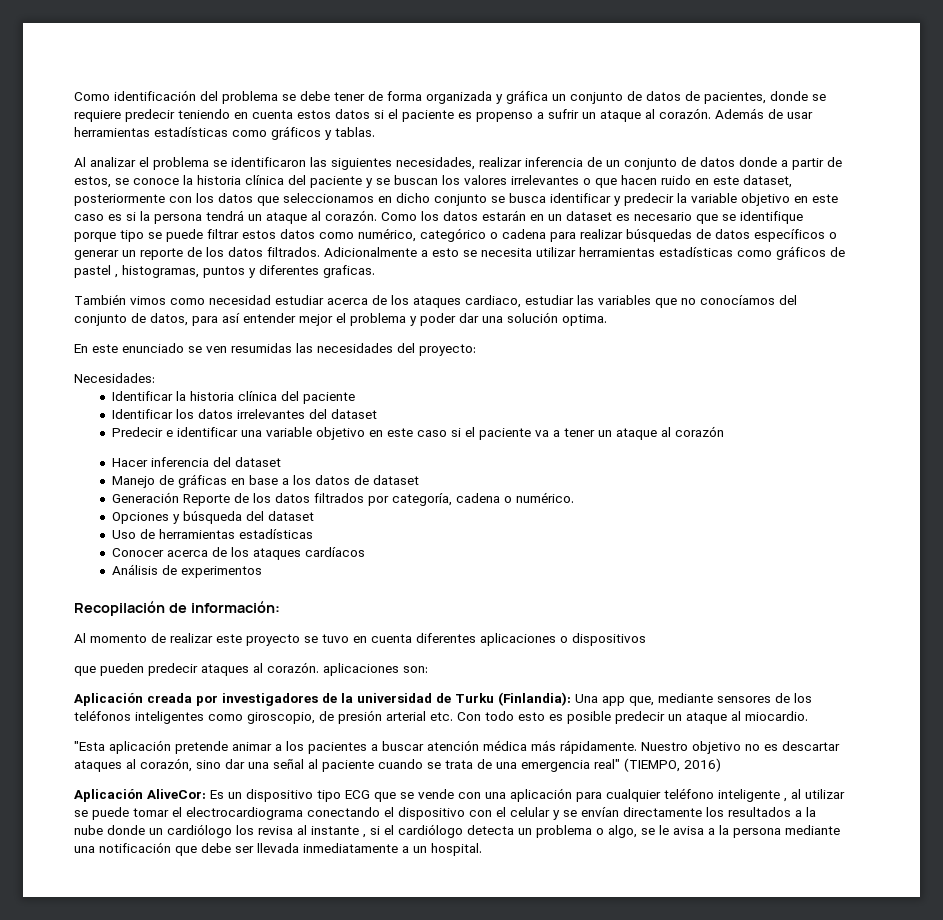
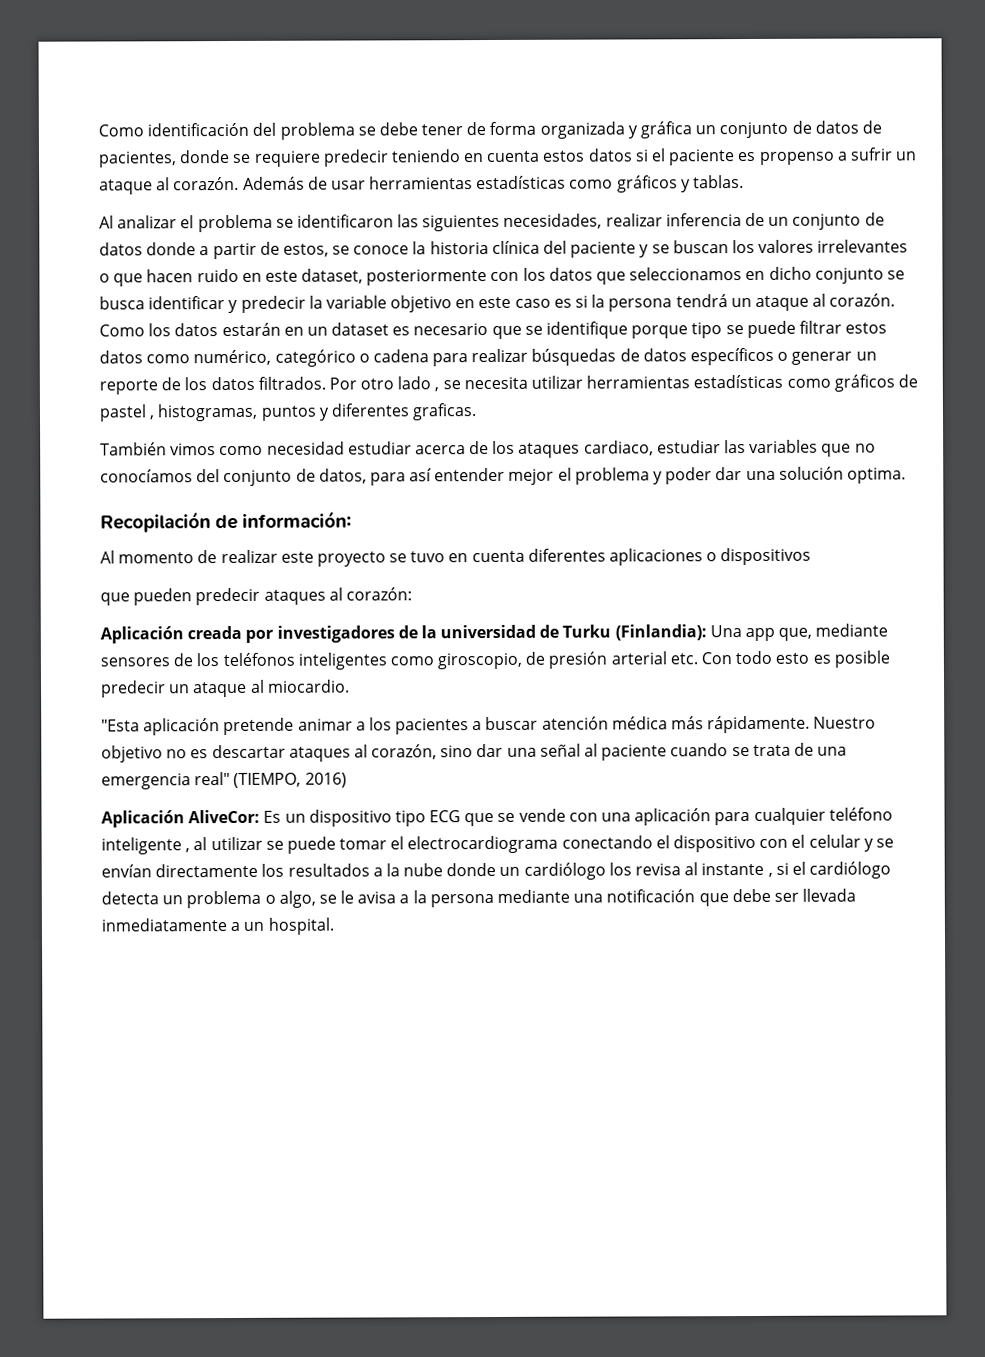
- Adicionalmente a esto se necesita utilizar herramientas estadísticas como gráficos de pastel , histogramas, puntos y diferentes graficas.
+ Por otro lado , se necesita utilizar herramientas estadísticas como gráficos de pastel , histogramas, puntos y diferentes graficas.
- En este enunciado se ven resumidas las necesidades del proyecto:
- Necesidades:
- Identificar la historia clínica del paciente
- Identificar los datos irrelevantes del dataset
- Predecir e identificar una variable objetivo en este caso si el paciente va a tener un ataque al corazón
- Hacer inferencia del dataset
- Manejo de gráficas en base a los datos de dataset
- Generación Reporte de los datos filtrados por categoría, cadena o numérico.
- Opciones y búsqueda del dataset
- Uso de herramientas estadísticas
- Conocer acerca de los ataques cardíacos
- Análisis de experimentos
- que pueden predecir ataques al corazón. aplicaciones son:
+ que pueden predecir ataques al corazón:

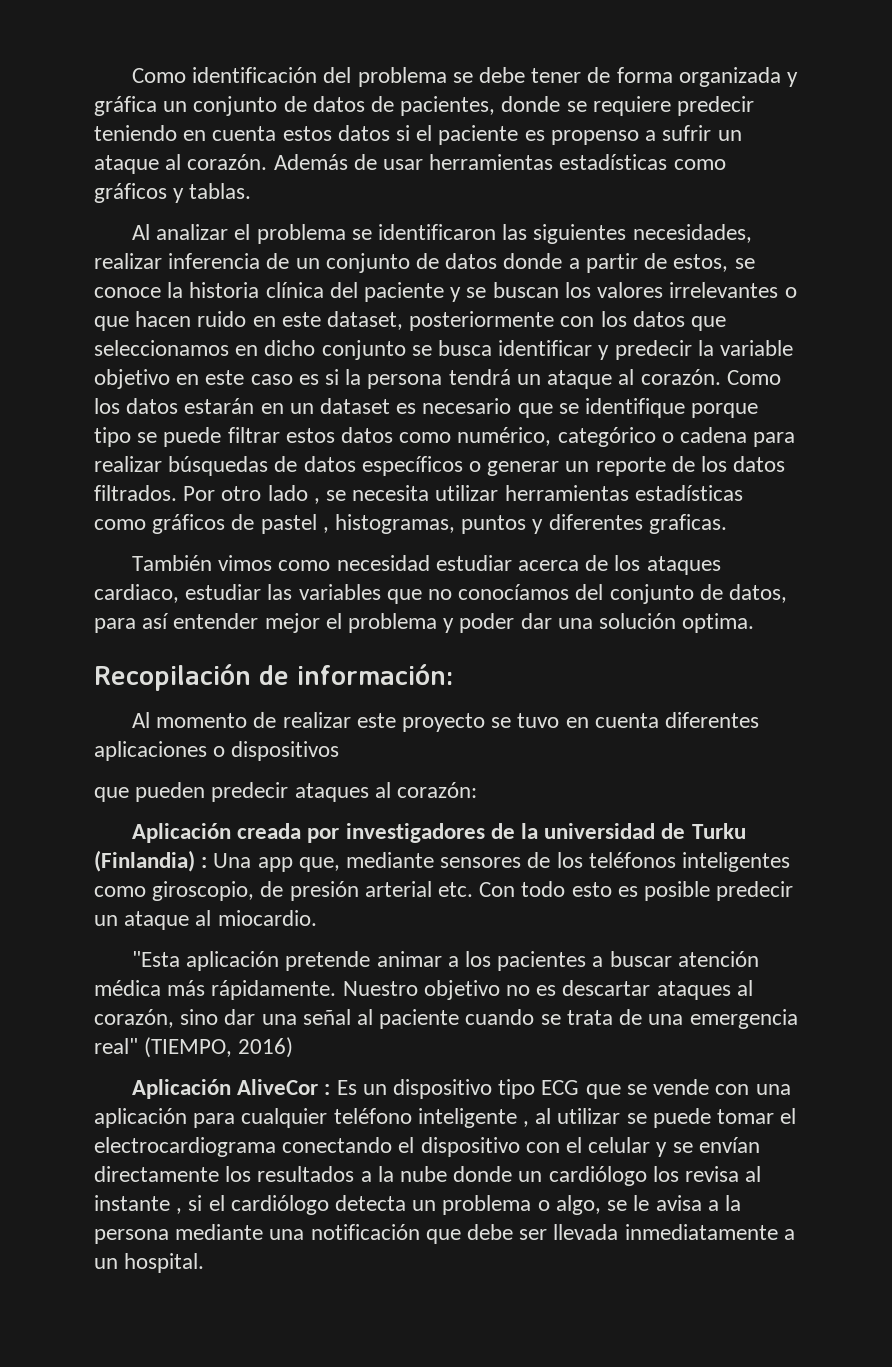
- Aplicación creada por investigadores de la universidad de Turku (Finlandia): Una app que, mediante sensores de los teléfonos inteligentes como giroscopio, de presión arterial etc. Con todo esto es posible predecir un ataque al miocardio.
+ Aplicación creada por investigadores de la universidad de Turku (Finlandia) : Una app que, mediante sensores de los teléfonos inteligentes como giroscopio, de presión arterial etc. Con todo esto es posible predecir un ataque al miocardio.
- Aplicación AliveCor:
+ Aplicación AliveCor :

